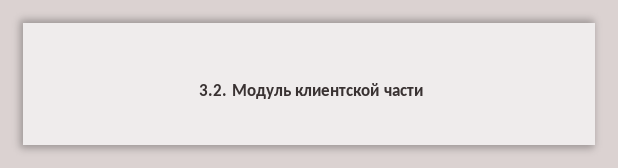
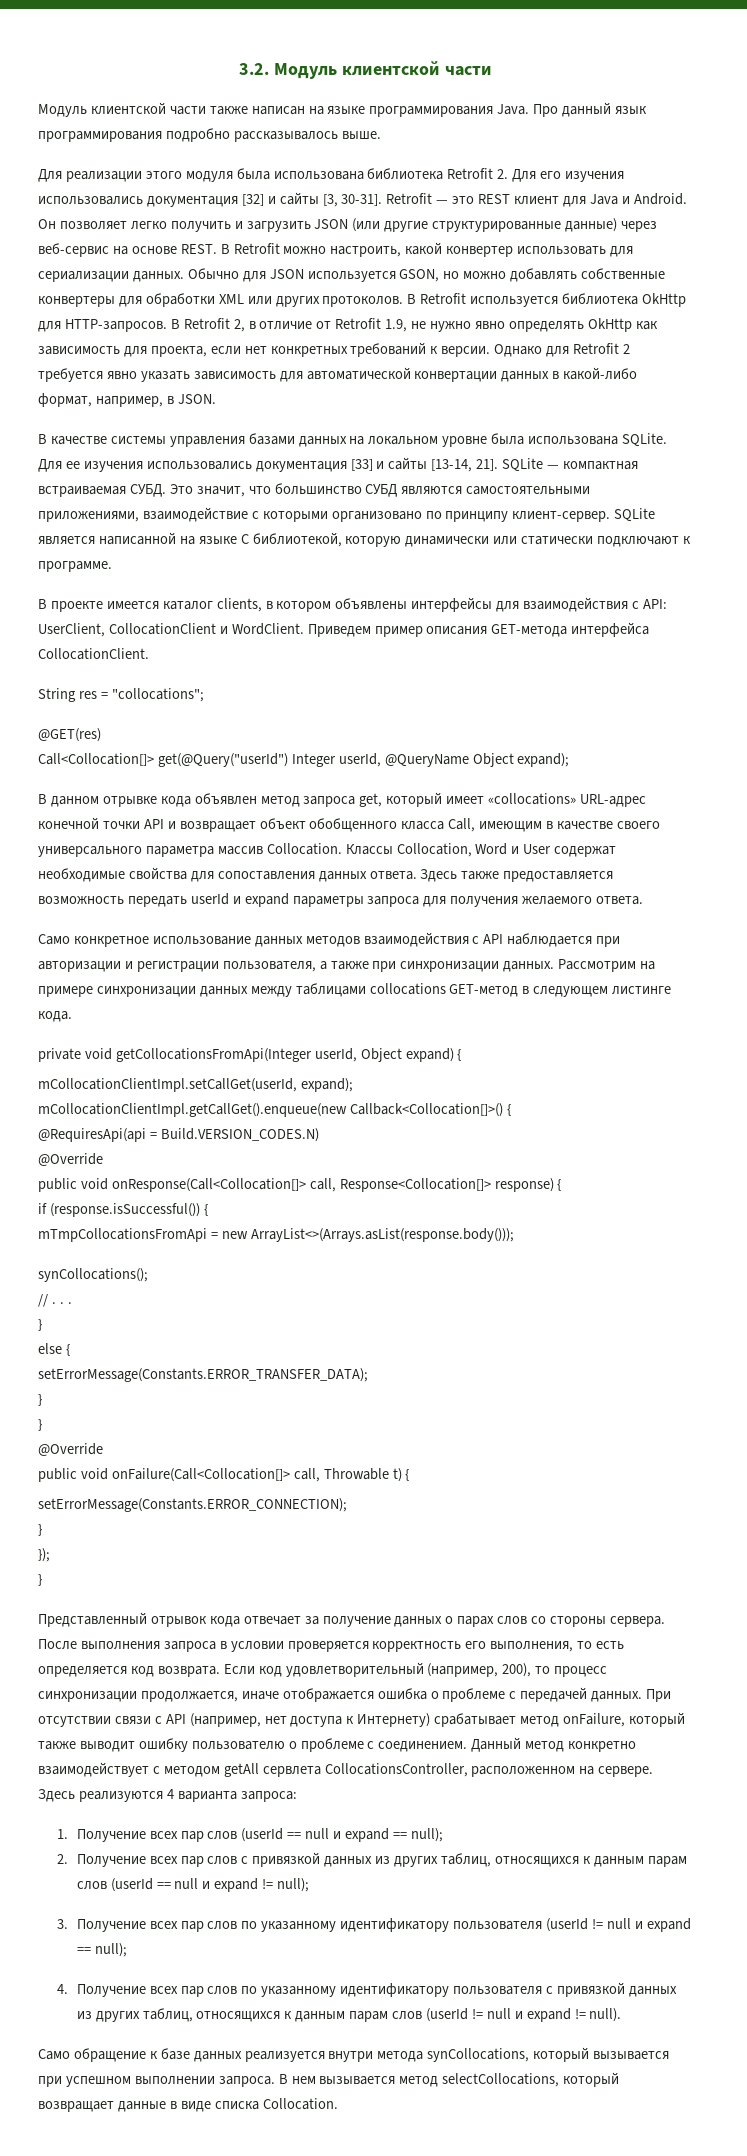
+ Модуль клиентской части также написан на языке программирования Java. Про данный язык программирования подробно рассказывалось выше.
+ Для реализации этого модуля была использована библиотека Retrofit 2. Для его изучения использовались документация [32] и сайты [3, 30-31]. Retrofit — это REST клиент для Java и Android. Он позволяет легко получить и загрузить JSON (или другие структурированные данные) через веб-сервис на основе REST. В Retrofit можно настроить, какой конвертер использовать для сериализации данных. Обычно для JSON используется GSON, но можно добавлять собственные конвертеры для обработки XML или других протоколов. В Retrofit используется библиотека OkHttp для HTTP-запросов. В Retrofit 2, в отличие от Retrofit 1.9, не нужно явно определять OkHttp как зависимость для проекта, если нет конкретных требований к версии. Однако для Retrofit 2 требуется явно указать зависимость для автоматической конвертации данных в какой-либо формат, например, в JSON.
+ В качестве системы управления базами данных на локальном уровне была использована SQLite. Для ее изучения использовались документация [33] и сайты [13-14, 21]. SQLite — компактная встраиваемая СУБД. Это значит, что большинство СУБД являются самостоятельными приложениями, взаимодействие с которыми организовано по принципу клиент-сервер. SQLite является написанной на языке C библиотекой, которую динамически или статически подключают к программе.
+ В проекте имеется каталог clients, в котором объявлены интерфейсы для взаимодействия с API: UserClient, CollocationClient и WordClient. Приведем пример описания GET-метода интерфейса CollocationClient.
+ String res = "collocations";
+ @GET(res)
+ Call<Collocation[]> get(@Query("userId") Integer userId, @QueryName Object expand);
+ В данном отрывке кода объявлен метод запроса get, который имеет «collocations» URL-адрес конечной точки API и возвращает объект обобщенного класса Call, имеющим в качестве своего универсального параметра массив Collocation. Классы Collocation, Word и User содержат необходимые свойства для сопоставления данных ответа. Здесь также предоставляется возможность передать userId и expand параметры запроса для получения желаемого ответа.
+ Само конкретное использование данных методов взаимодействия с API наблюдается при авторизации и регистрации пользователя, а также при синхронизации данных. Рассмотрим на примере синхронизации данных между таблицами collocations GET-метод в следующем листинге кода.
+ private void getCollocationsFromApi(Integer userId, Object expand) {
+ mCollocationClientImpl.setCallGet(userId, expand);
+ mCollocationClientImpl.getCallGet().enqueue(new Callback<Collocation[]>() {
+ @RequiresApi(api = Build.VERSION_CODES.N)
+ @Override
+ public void onResponse(Call<Collocation[]> call, Response<Collocation[]> response) {
+ if (response.isSuccessful()) {
+ mTmpCollocationsFromApi = new ArrayList<>(Arrays.asList(response.body()));
+ synCollocations();
+ // . . .
+ }
+ else {
+ setErrorMessage(Constants.ERROR_TRANSFER_DATA);
+ }
+ }
+ @Override
+ public void onFailure(Call<Collocation[]> call, Throwable t) {
+ setErrorMessage(Constants.ERROR_CONNECTION);
+ }
+ });
+ }
+ Представленный отрывок кода отвечает за получение данных о парах слов со стороны сервера. После выполнения запроса в условии проверяется корректность его выполнения, то есть определяется код возврата. Если код удовлетворительный (например, 200), то процесс синхронизации продолжается, иначе отображается ошибка о проблеме с передачей данных. При отсутствии связи с API (например, нет доступа к Интернету) срабатывает метод onFailure, который также выводит ошибку пользователю о проблеме с соединением. Данный метод конкретно взаимодействует с методом getAll сервлета CollocationsController, расположенном на сервере. Здесь реализуются 4 варианта запроса:
+ 1. Получение всех пар слов (userId == null и expand == null);
+ 2. Получение всех пар слов с привязкой данных из других таблиц, относящихся к данным парам слов (userId == null и expand != null);
+ 3. Получение всех пар слов по указанному идентификатору пользователя (userId != null и expand == null);
+ 4. Получение всех пар слов по указанному идентификатору пользователя с привязкой данных из других таблиц, относящихся к данным парам слов (userId != null и expand != null).
+ Само обращение к базе данных реализуется внутри метода synCollocations, который вызывается при успешном выполнении запроса. В нем вызывается метод selectCollocations, который возвращает данные в виде списка Collocation.

